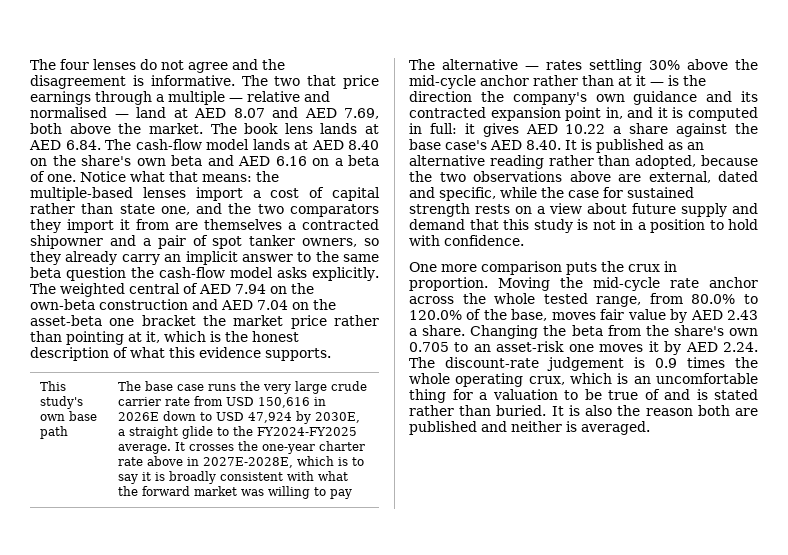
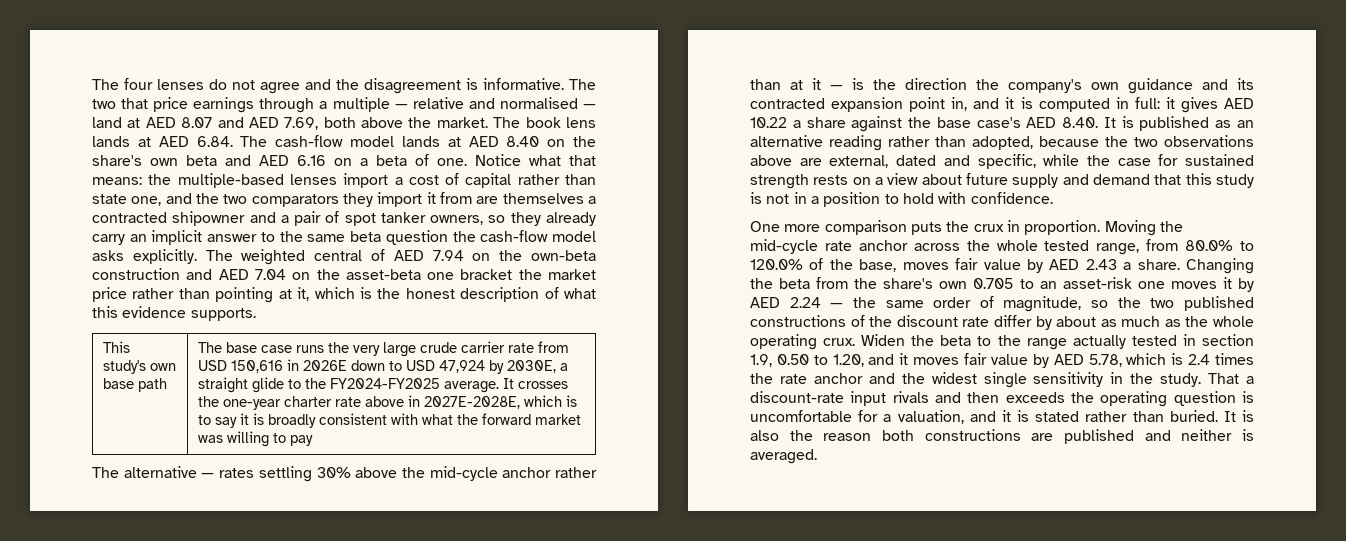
- Changing the beta from the share's own 0.705 to an asset-risk one moves it by AED 2.24. The discount-rate judgement is 0.9 times the whole operating crux, which is an uncomfortable thing for a valuation to be true of and is stated rather than buried.
+ Changing the beta from the share's own 0.705 to an asset-risk one moves it by AED 2.24 — the same order of magnitude, so the two published constructions of the discount rate differ by about as much as the whole operating crux. Widen the beta to the range actually tested in section 1.9, 0.50 to 1.20, and it moves fair value by AED 5.78, which is 2.4 times the rate anchor and the widest single sensitivity in the study. That a discount-rate input rivals and then exceeds the operating question is uncomfortable for a valuation, and it is stated rather than buried.
- It is also the reason both are published and neither is averaged.
+ It is also the reason both constructions are published and neither is averaged.

